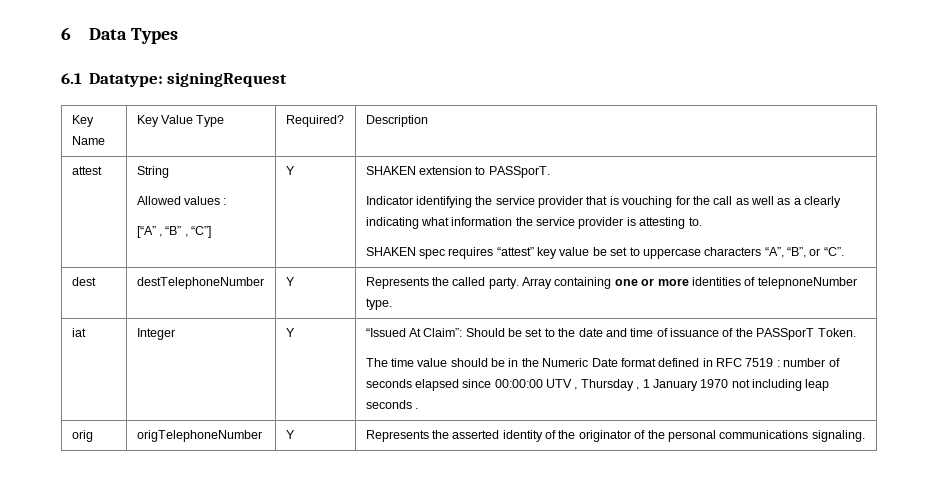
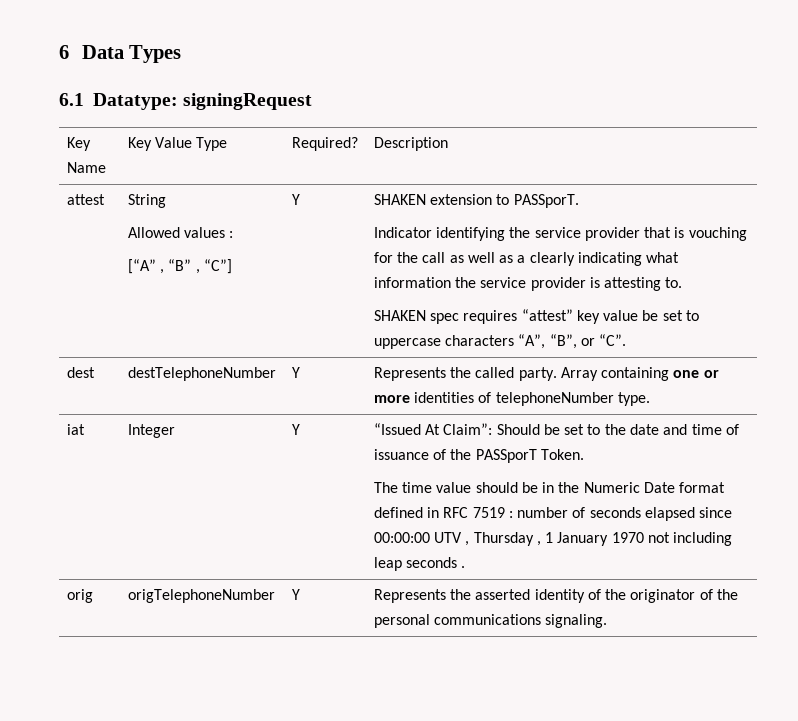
- dest | destTelephoneNumber | Y | Represents the called party. Array containing one or more identities of telepnoneNumber type.
+ dest | destTelephoneNumber | Y | Represents the called party. Array containing one or more identities of telephoneNumber type.

